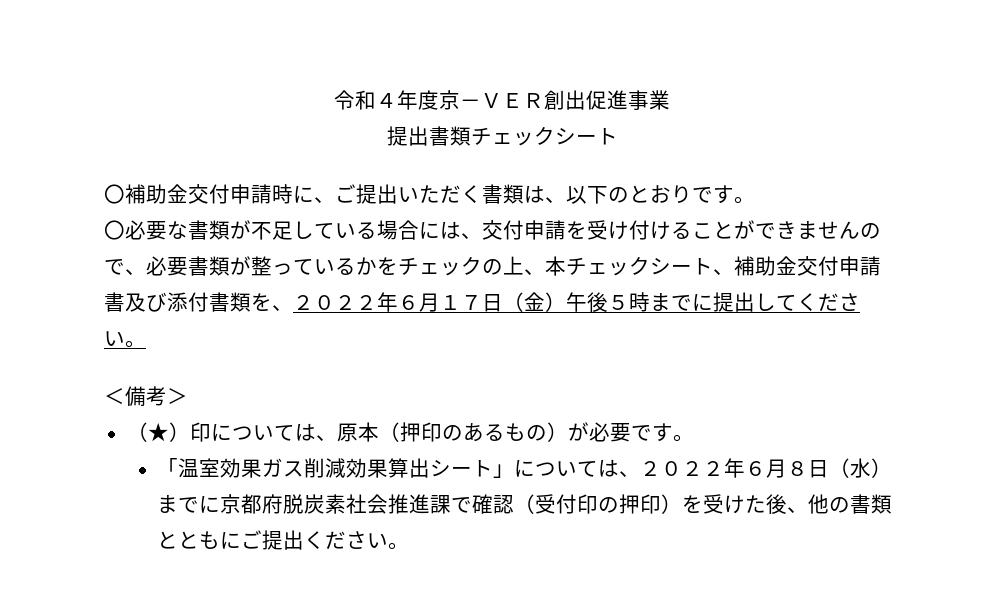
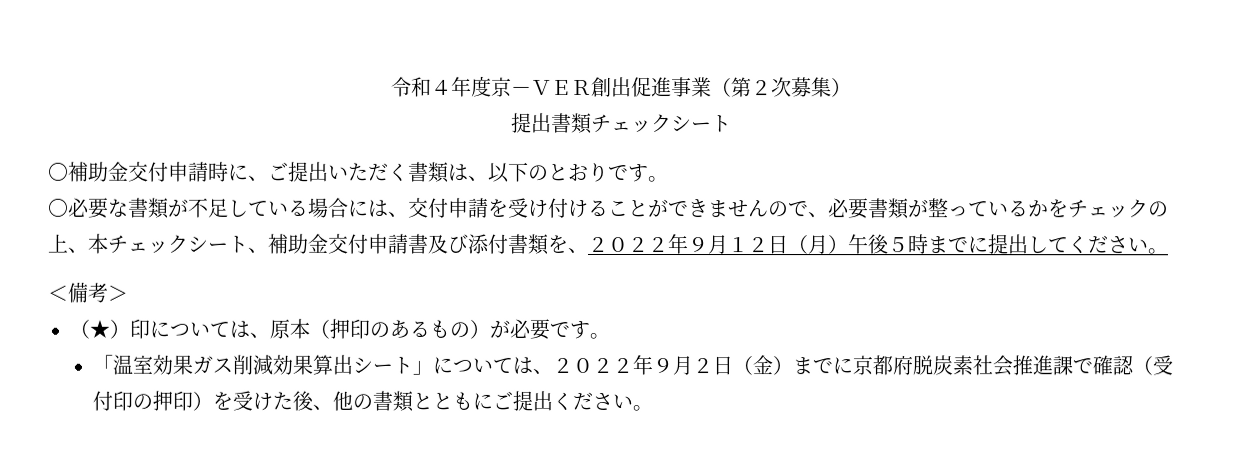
- 令和４年度京－ＶＥＲ創出促進事業
+ 令和４年度京－ＶＥＲ創出促進事業（第２次募集）
- 〇必要な書類が不足している場合には、交付申請を受け付けることができませんので、必要書類が整っているかをチェックの上、本チェックシート、補助金交付申請書及び添付書類を、２０２２年６月１７日（金）午後５時までに提出してください。
+ 〇必要な書類が不足している場合には、交付申請を受け付けることができませんので、必要書類が整っているかをチェックの上、本チェックシート、補助金交付申請書及び添付書類を、２０２２年９月１２日（月）午後５時までに提出してください。
- 「温室効果ガス削減効果算出シート」については、２０２２年６月８日（水）までに京都府脱炭素社会推進課で確認（受付印の押印）を受けた後、他の書類とともにご提出ください。
+ 「温室効果ガス削減効果算出シート」については、２０２２年９月２日（金）までに京都府脱炭素社会推進課で確認（受付印の押印）を受けた後、他の書類とともにご提出ください。

